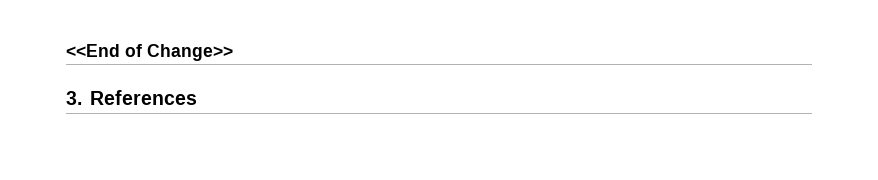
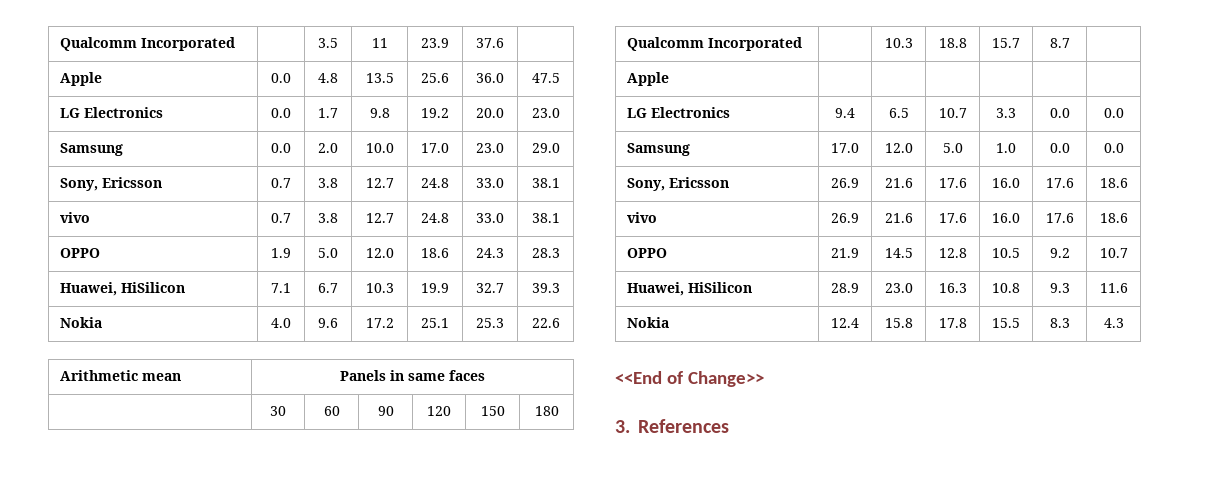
+ Qualcomm Incorporated | | 3.5 | 11 | 23.9 | 37.6 |
+ Apple | 0.0 | 4.8 | 13.5 | 25.6 | 36.0 | 47.5
+ LG Electronics | 0.0 | 1.7 | 9.8 | 19.2 | 20.0 | 23.0
+ Samsung | 0.0 | 2.0 | 10.0 | 17.0 | 23.0 | 29.0
+ Sony, Ericsson | 0.7 | 3.8 | 12.7 | 24.8 | 33.0 | 38.1
+ vivo | 0.7 | 3.8 | 12.7 | 24.8 | 33.0 | 38.1
+ OPPO | 1.9 | 5.0 | 12.0 | 18.6 | 24.3 | 28.3
+ Huawei, HiSilicon | 7.1 | 6.7 | 10.3 | 19.9 | 32.7 | 39.3
+ Nokia | 4.0 | 9.6 | 17.2 | 25.1 | 25.3 | 22.6
+ Arithmetic mean | Panels in same faces
+ | 30 | 60 | 90 | 120 | 150 | 180
+ Qualcomm Incorporated | | 10.3 | 18.8 | 15.7 | 8.7 |
+ Apple | | | | | |
+ LG Electronics | 9.4 | 6.5 | 10.7 | 3.3 | 0.0 | 0.0
+ Samsung | 17.0 | 12.0 | 5.0 | 1.0 | 0.0 | 0.0
+ Sony, Ericsson | 26.9 | 21.6 | 17.6 | 16.0 | 17.6 | 18.6
+ vivo | 26.9 | 21.6 | 17.6 | 16.0 | 17.6 | 18.6
+ OPPO | 21.9 | 14.5 | 12.8 | 10.5 | 9.2 | 10.7
+ Huawei, HiSilicon | 28.9 | 23.0 | 16.3 | 10.8 | 9.3 | 11.6
+ Nokia | 12.4 | 15.8 | 17.8 | 15.5 | 8.3 | 4.3

